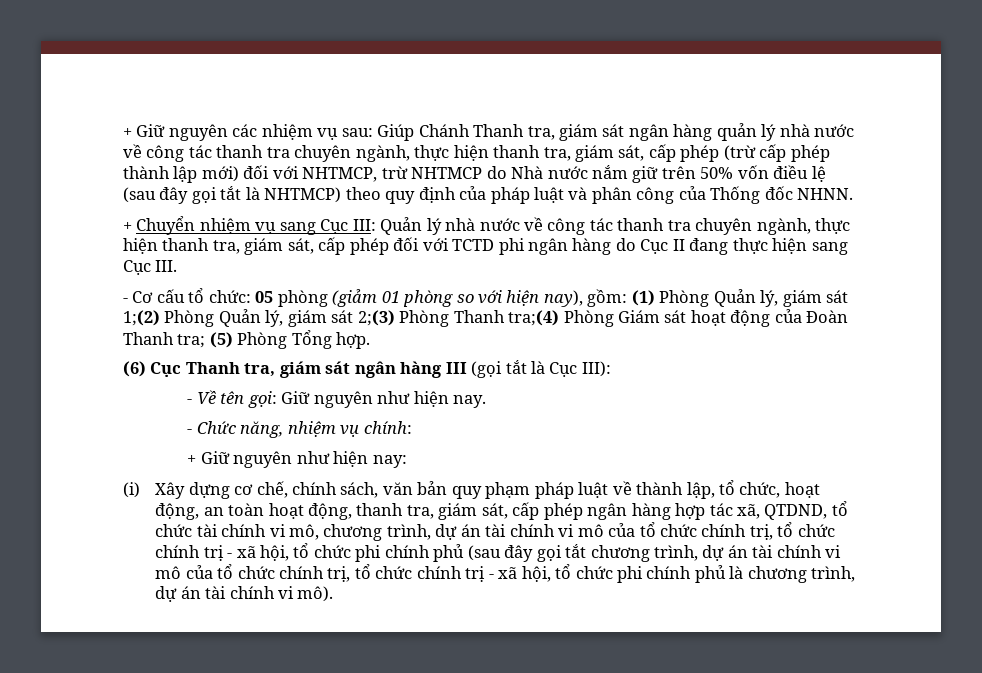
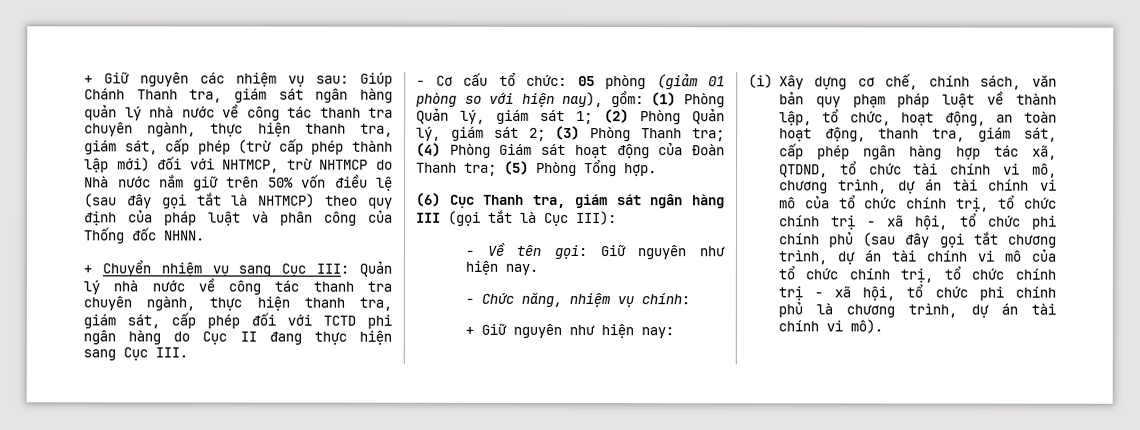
- - Cơ cấu tổ chức: 05 phòng (giảm 01 phòng so với hiện nay), gồm: (1) Phòng Quản lý, giám sát 1;(2) Phòng Quản lý, giám sát 2;(3) Phòng Thanh tra;(4) Phòng Giám sát hoạt động của Đoàn Thanh tra; (5) Phòng Tổng hợp.
+ - Cơ cấu tổ chức: 05 phòng (giảm 01 phòng so với hiện nay), gồm: (1) Phòng Quản lý, giám sát 1; (2) Phòng Quản lý, giám sát 2; (3) Phòng Thanh tra; (4) Phòng Giám sát hoạt động của Đoàn Thanh tra; (5) Phòng Tổng hợp.

